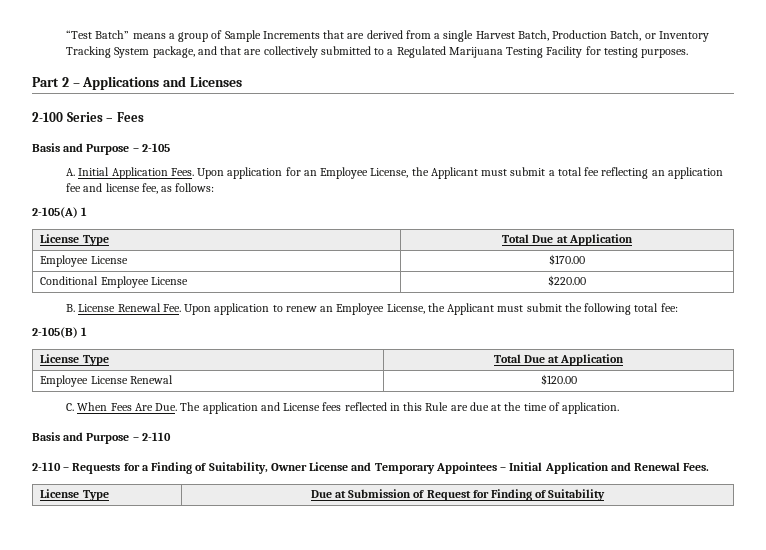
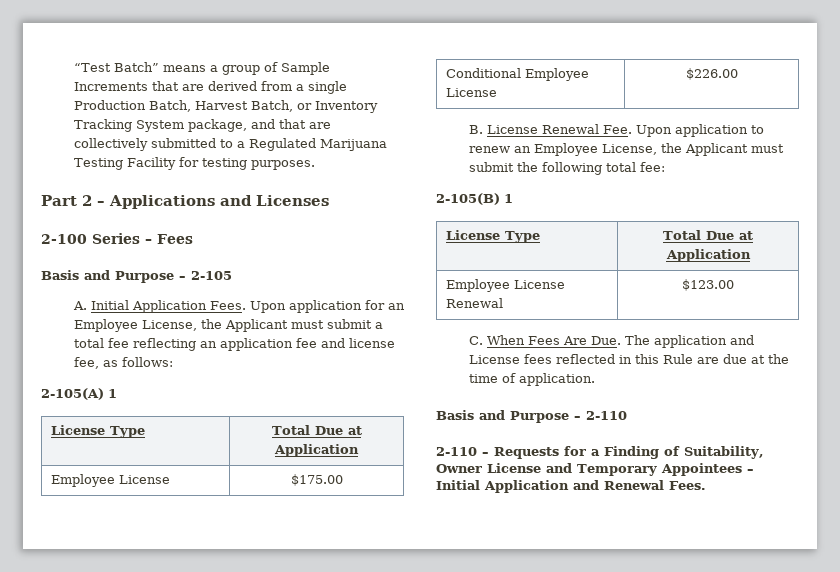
- “Test Batch” means a group of Sample Increments that are derived from a single Harvest Batch, Production Batch, or Inventory Tracking System package, and that are collectively submitted to a Regulated Marijuana Testing Facility for testing purposes.
+ “Test Batch” means a group of Sample Increments that are derived from a single Production Batch, Harvest Batch, or Inventory Tracking System package, and that are collectively submitted to a Regulated Marijuana Testing Facility for testing purposes.
- Employee License | $170.00
+ Employee License | $175.00
- Conditional Employee License | $220.00
+ Conditional Employee License | $226.00
- Employee License Renewal | $120.00
+ Employee License Renewal | $123.00
- License Type | Due at Submission of Request for Finding of Suitability

